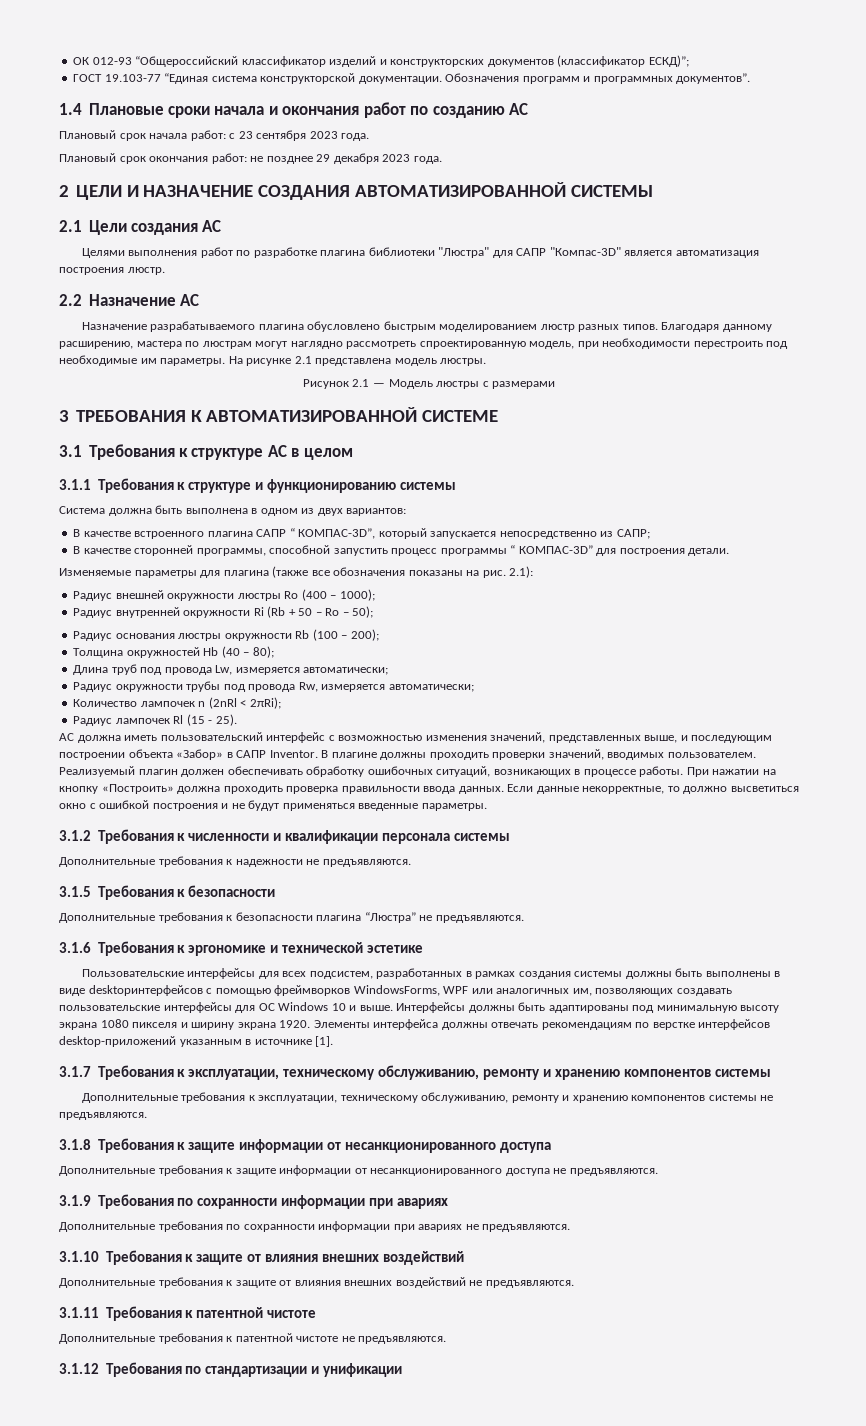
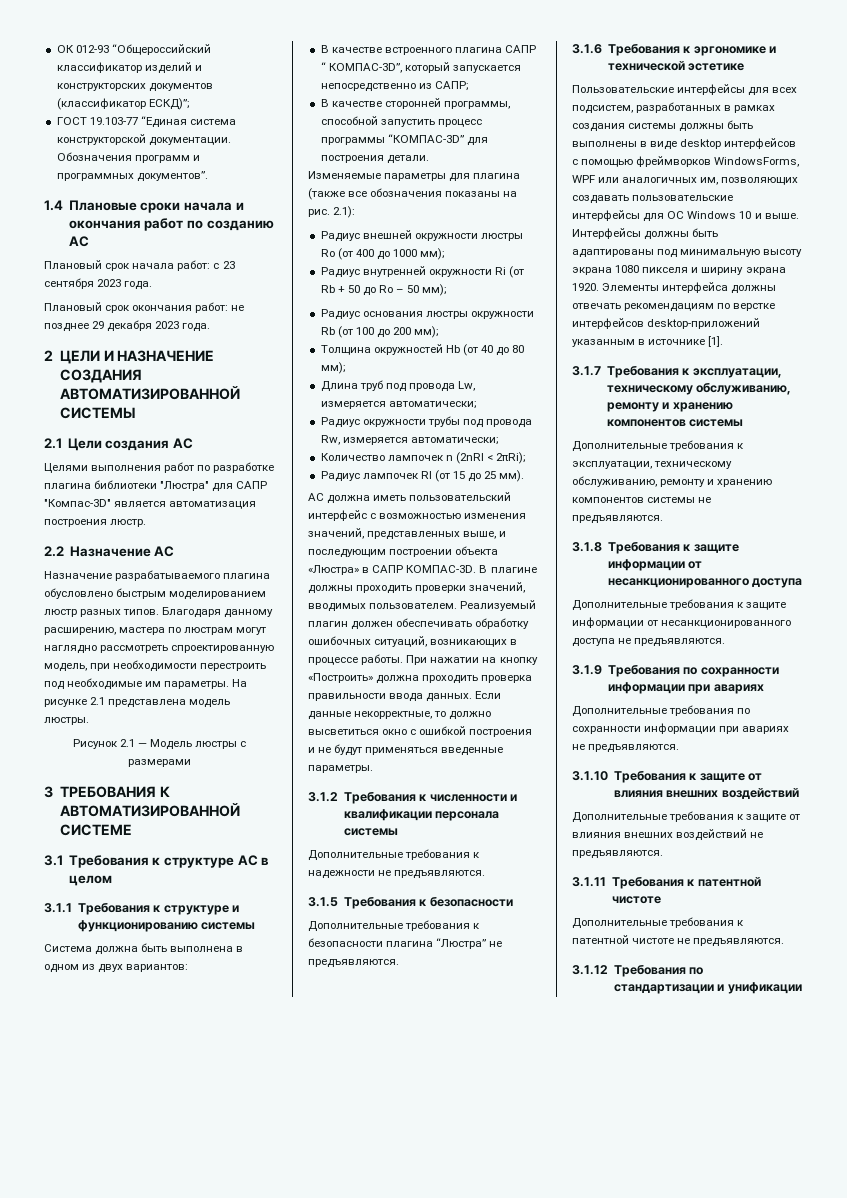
- В качестве сторонней программы, способной запустить процесс программы “ КОМПАС-3D” для построения детали.
+ В качестве сторонней программы, способной запустить процесс программы “КОМПАС-3D” для построения детали.
- Радиус внешней окружности люстры Ro (400 – 1000);
+ Радиус внешней окружности люстры Ro (от 400 до 1000 мм);
- Радиус внутренней окружности Ri (Rb + 50 – Ro – 50);
+ Радиус внутренней окружности Ri (от Rb + 50 до Ro – 50 мм);
- Радиус основания люстры окружности Rb (100 – 200);
- Толщина окружностей Hb (40 – 80);
+ Радиус основания люстры окружности Rb (от 100 до 200 мм);
+ Толщина окружностей Hb (от 40 до 80 мм);
- Радиус лампочек Rl (15 - 25).
+ Радиус лампочек Rl (от 15 до 25 мм).
- АС должна иметь пользовательский интерфейс с возможностью изменения значений, представленных выше, и последующим построении объекта «Забор» в САПР Inventor.
+ АС должна иметь пользовательский интерфейс с возможностью изменения значений, представленных выше, и последующим построении объекта «Люстра» в САПР КОМПАС-3D.
- Пользовательские интерфейсы для всех подсистем, разработанных в рамках создания системы должны быть выполнены в виде desktopинтерфейсов с помощью фреймворков WindowsForms, WPF или аналогичных им, позволяющих создавать пользовательские интерфейсы для ОС Windows 10 и выше.
+ Пользовательские интерфейсы для всех подсистем, разработанных в рамках создания системы должны быть выполнены в виде desktop интерфейсов с помощью фреймворков WindowsForms, WPF или аналогичных им, позволяющих создавать пользовательские интерфейсы для ОС Windows 10 и выше.

